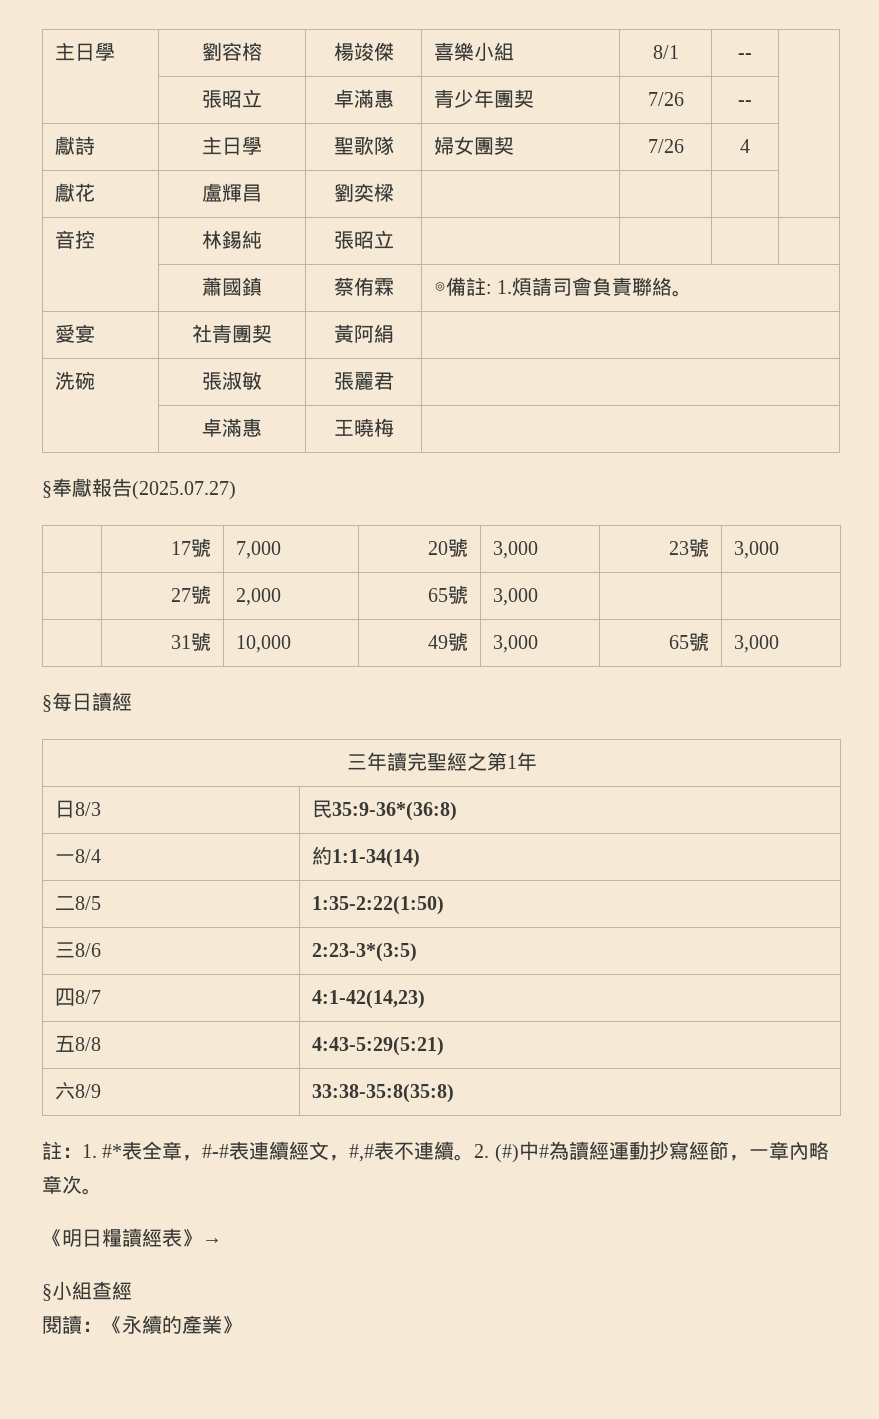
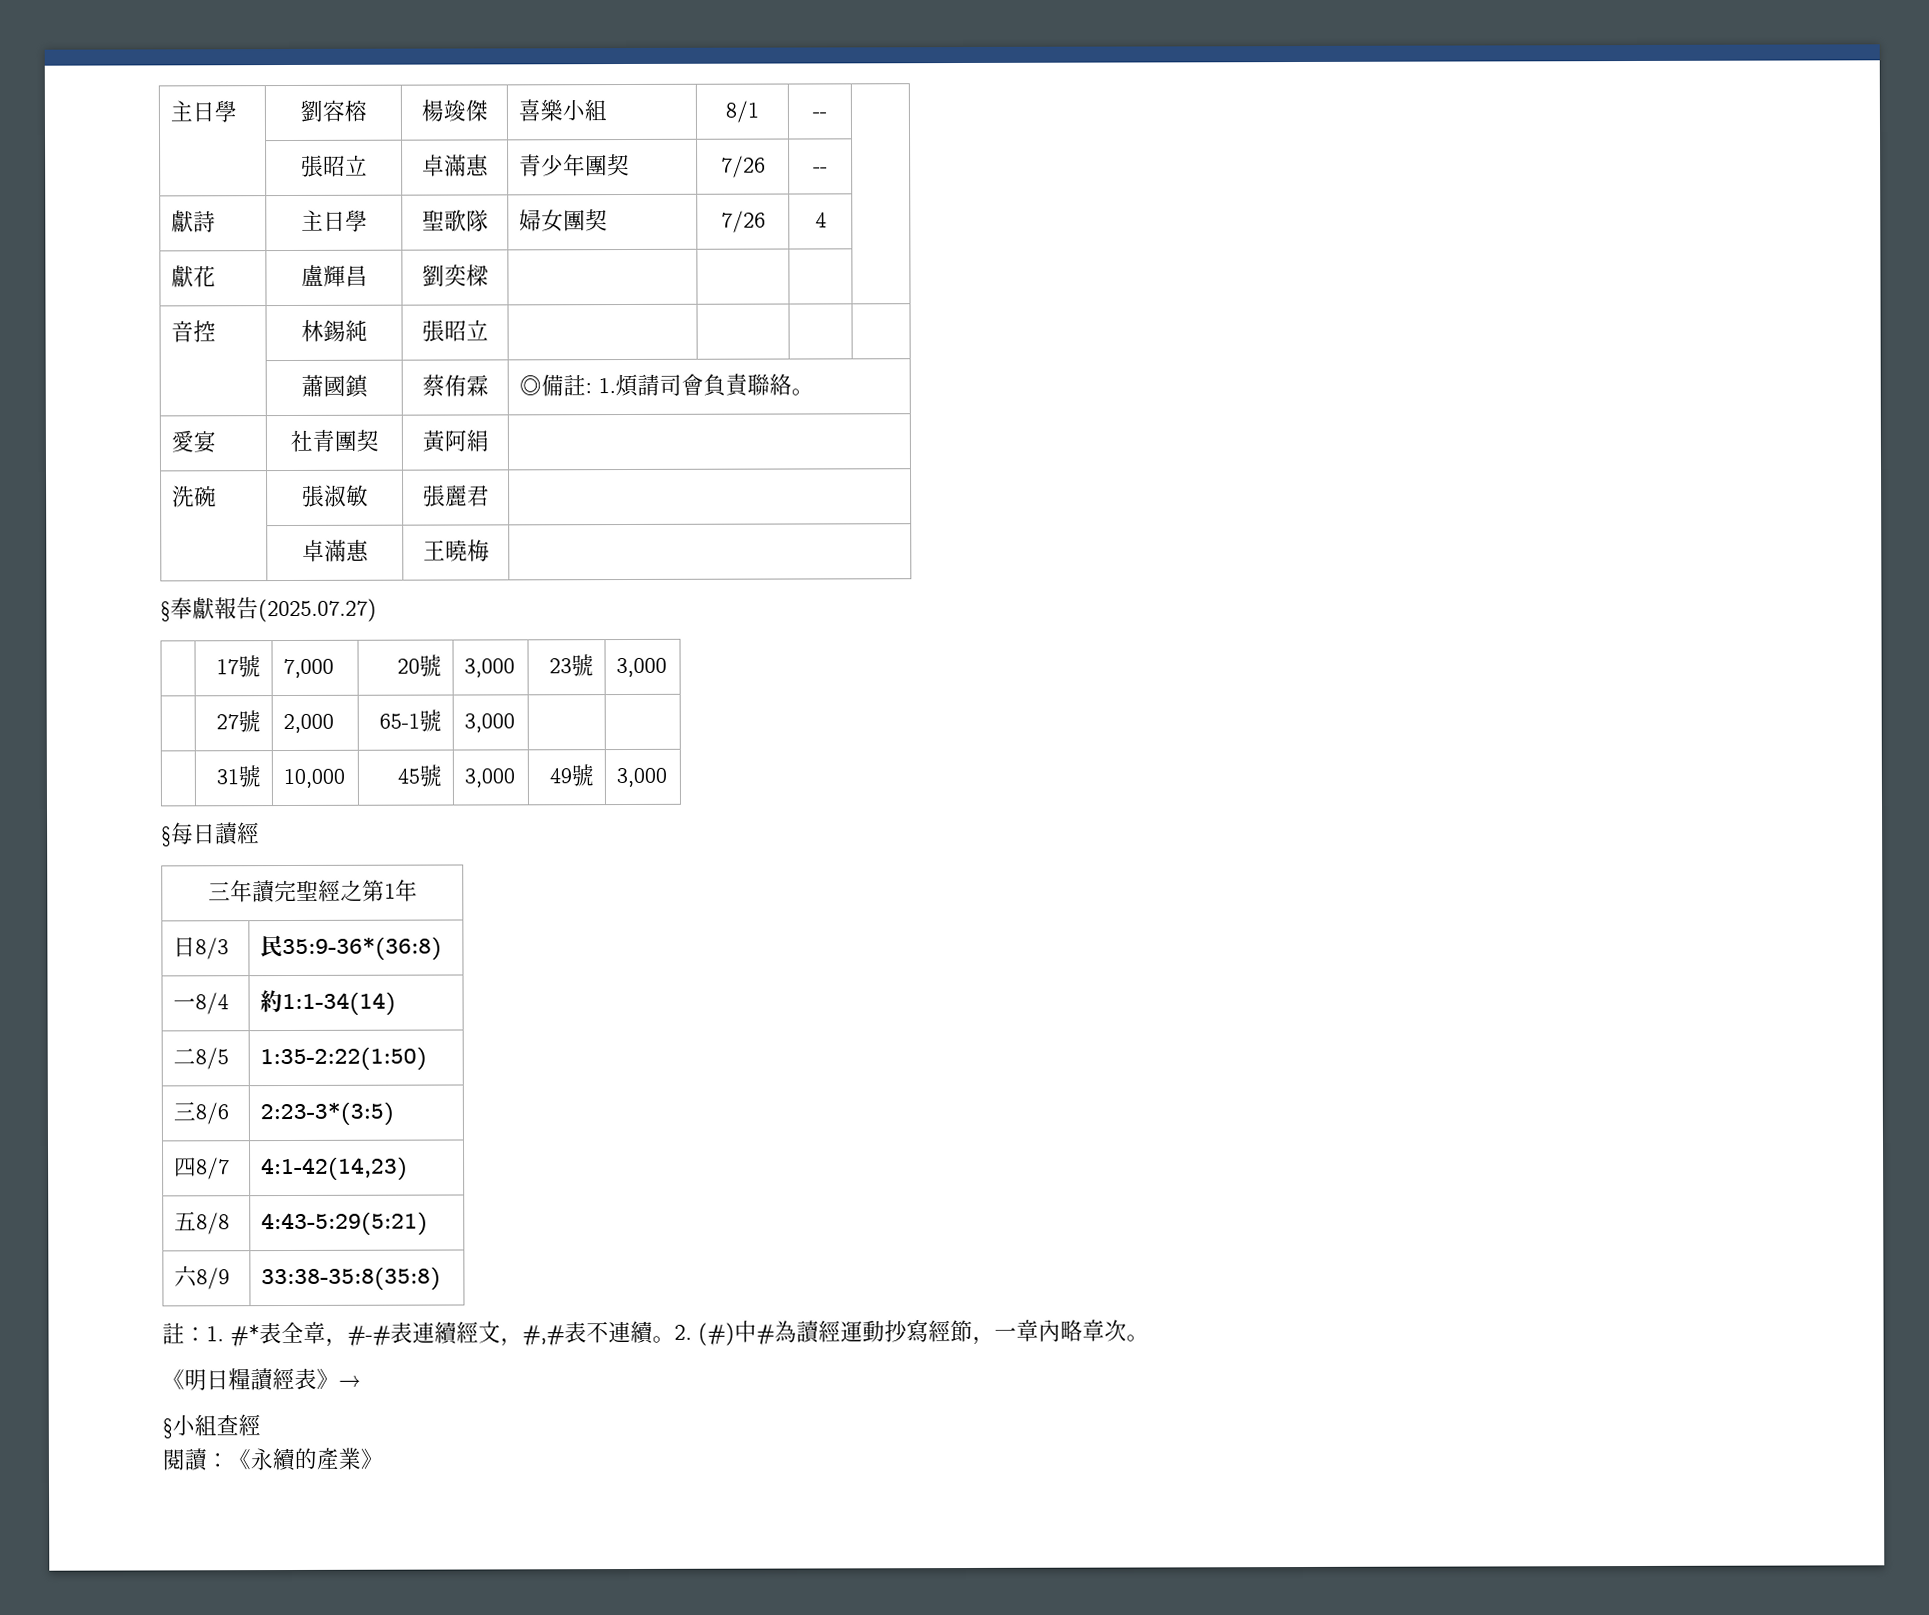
- | 27號 | 2,000 | 65號 | 3,000 | |
+ | 27號 | 2,000 | 65-1號 | 3,000 | |
- | 31號 | 10,000 | 49號 | 3,000 | 65號 | 3,000
+ | 31號 | 10,000 | 45號 | 3,000 | 49號 | 3,000

